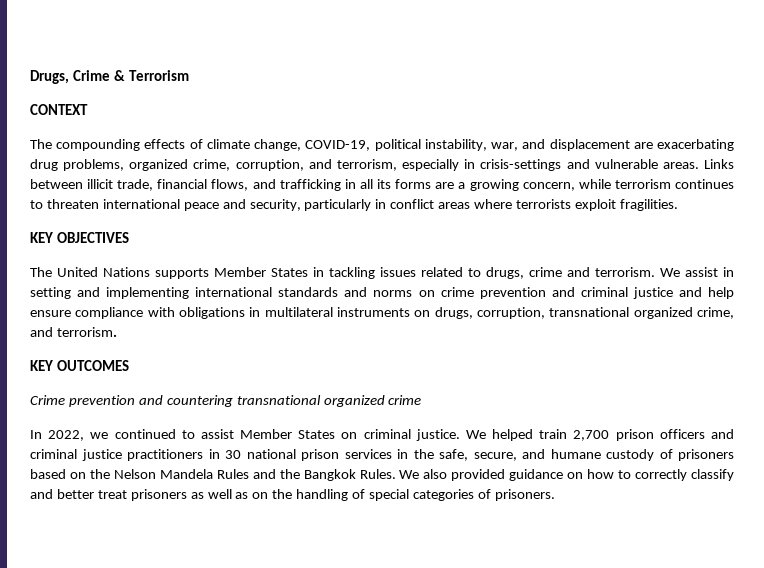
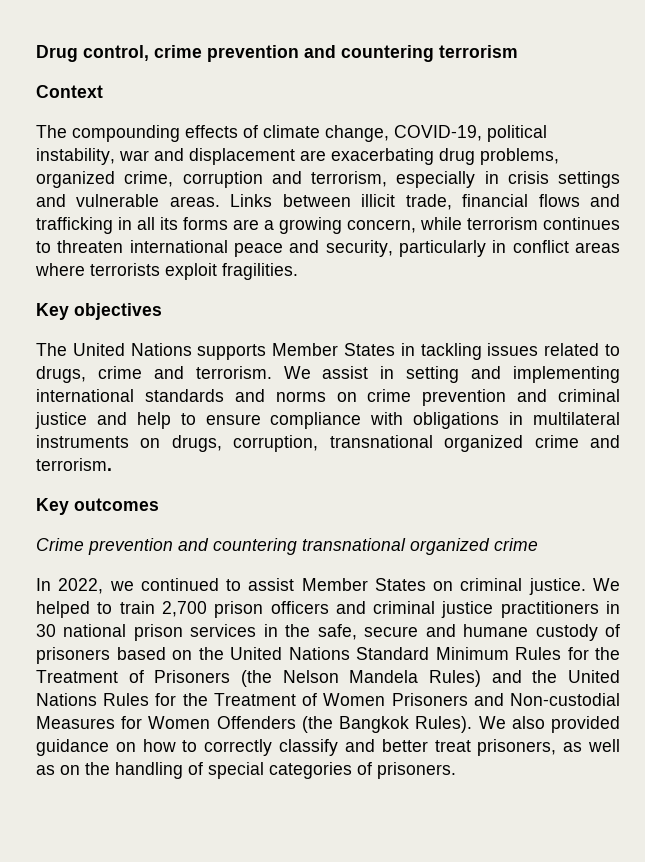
- Drugs, Crime & Terrorism
- CONTEXT
+ Drug control, crime prevention and countering terrorism
+ Context
- The compounding effects of climate change, COVID-19, political instability, war, and displacement are exacerbating drug problems, organized crime, corruption, and terrorism, especially in crisis-settings and vulnerable areas.
+ The compounding effects of climate change, COVID-19, political instability, war and displacement are exacerbating drug problems, organized crime, corruption and terrorism, especially in crisis settings and vulnerable areas.
- Links between illicit trade, financial flows, and trafficking in all its forms are a growing concern, while terrorism continues to threaten international peace and security, particularly in conflict areas where terrorists exploit fragilities.
+ Links between illicit trade, financial flows and trafficking in all its forms are a growing concern, while terrorism continues to threaten international peace and security, particularly in conflict areas where terrorists exploit fragilities.
- KEY OBJECTIVES
+ Key objectives
- We assist in setting and implementing international standards and norms on crime prevention and criminal justice and help ensure compliance with obligations in multilateral instruments on drugs, corruption, transnational organized crime, and terrorism.
+ We assist in setting and implementing international standards and norms on crime prevention and criminal justice and help to ensure compliance with obligations in multilateral instruments on drugs, corruption, transnational organized crime and terrorism.
- KEY OUTCOMES
+ Key outcomes
- We helped train 2,700 prison officers and criminal justice practitioners in 30 national prison services in the safe, secure, and humane custody of prisoners based on the Nelson Mandela Rules and the Bangkok Rules.
+ We helped to train 2,700 prison officers and criminal justice practitioners in 30 national prison services in the safe, secure and humane custody of prisoners based on the United Nations Standard Minimum Rules for the Treatment of Prisoners (the Nelson Mandela Rules) and the United Nations Rules for the Treatment of Women Prisoners and Non-custodial Measures for Women Offenders (the Bangkok Rules).
- We also provided guidance on how to correctly classify and better treat prisoners as well as on the handling of special categories of prisoners.
+ We also provided guidance on how to correctly classify and better treat prisoners, as well as on the handling of special categories of prisoners.

